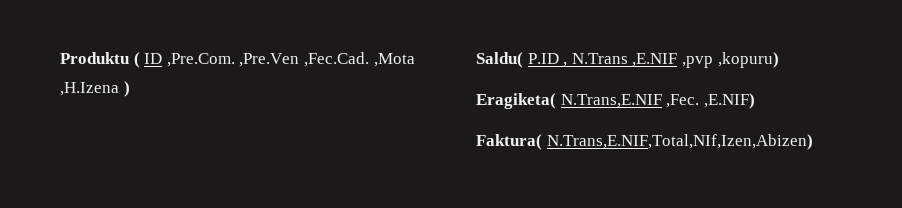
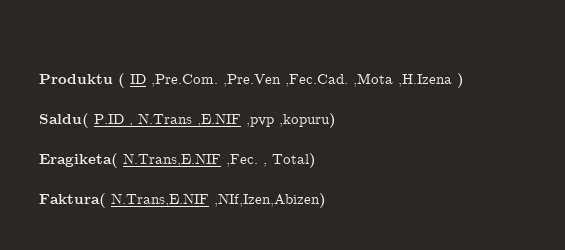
- Eragiketa( N.Trans,E.NIF ,Fec. ,E.NIF)
+ Eragiketa( N.Trans,E.NIF ,Fec. , Total)
- Faktura( N.Trans,E.NIF,Total,NIf,Izen,Abizen)
+ Faktura( N.Trans,E.NIF ,NIf,Izen,Abizen)

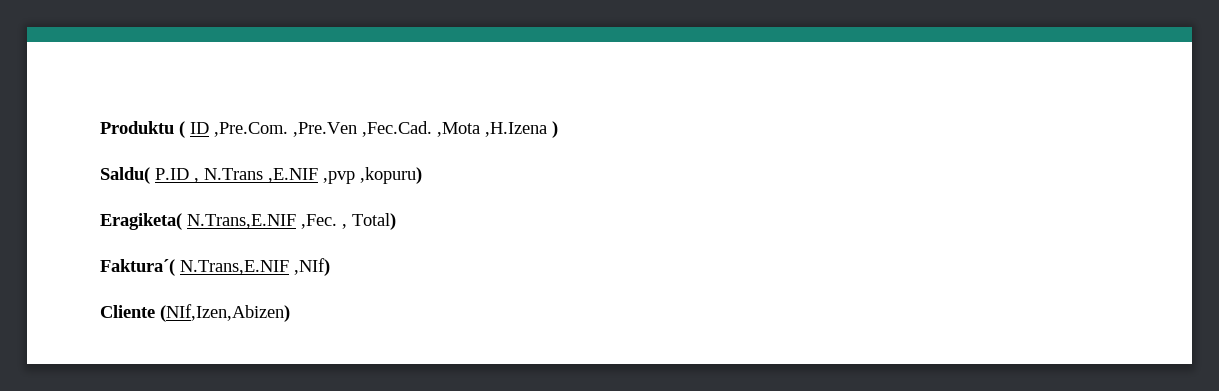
- Faktura( N.Trans,E.NIF ,NIf,Izen,Abizen)
+ Faktura´( N.Trans,E.NIF ,NIf)
+ Cliente (NIf,Izen,Abizen)

